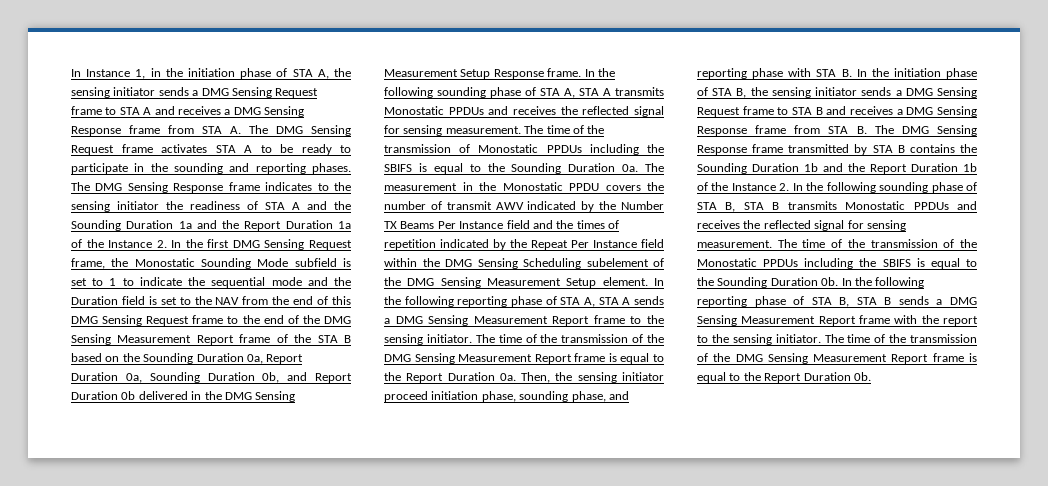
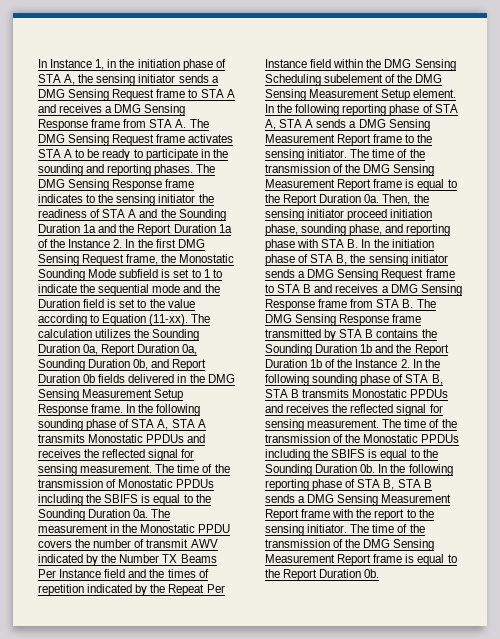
- The DMG Sensing Response frame indicates to the sensing initiator the readiness of STA A and the Sounding Duration 1a and the Report Duration 1a of the Instance 2. In the first DMG Sensing Request frame, the Monostatic Sounding Mode subfield is set to 1 to indicate the sequential mode and the Duration field is set to the NAV from the end of this DMG Sensing Request frame to the end of the DMG Sensing Measurement Report frame of the STA B based on the Sounding Duration 0a, Report Duration 0a, Sounding Duration 0b, and Report Duration 0b delivered in the DMG Sensing Measurement Setup Response frame.
+ The DMG Sensing Response frame indicates to the sensing initiator the readiness of STA A and the Sounding Duration 1a and the Report Duration 1a of the Instance 2. In the first DMG Sensing Request frame, the Monostatic Sounding Mode subfield is set to 1 to indicate the sequential mode and the Duration field is set to the value according to Equation (11-xx). The calculation utilizes the Sounding Duration 0a, Report Duration 0a, Sounding Duration 0b, and Report Duration 0b fields delivered in the DMG Sensing Measurement Setup Response frame.

